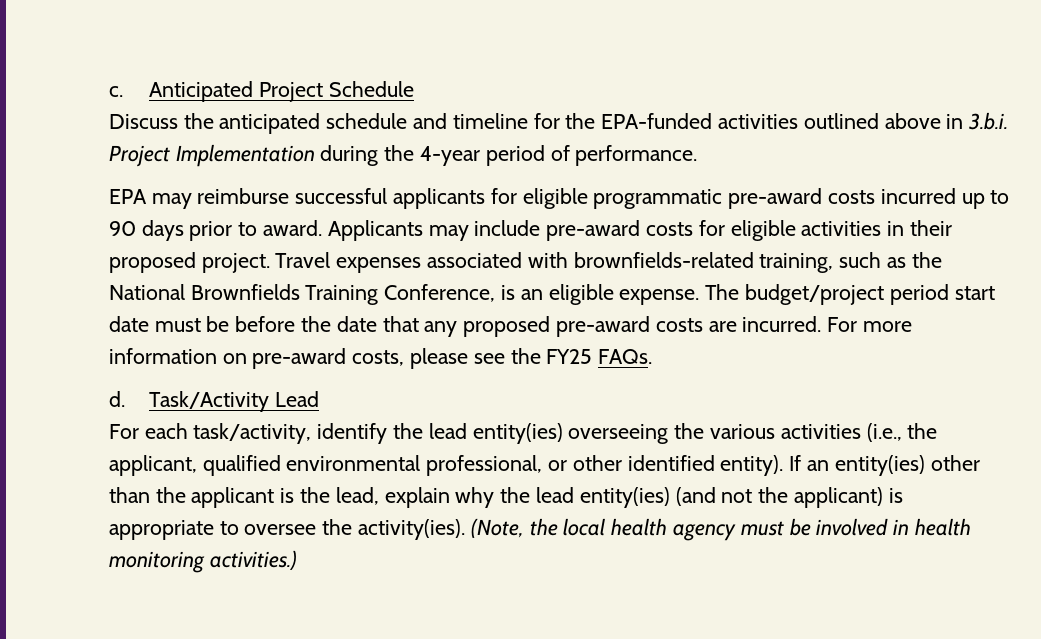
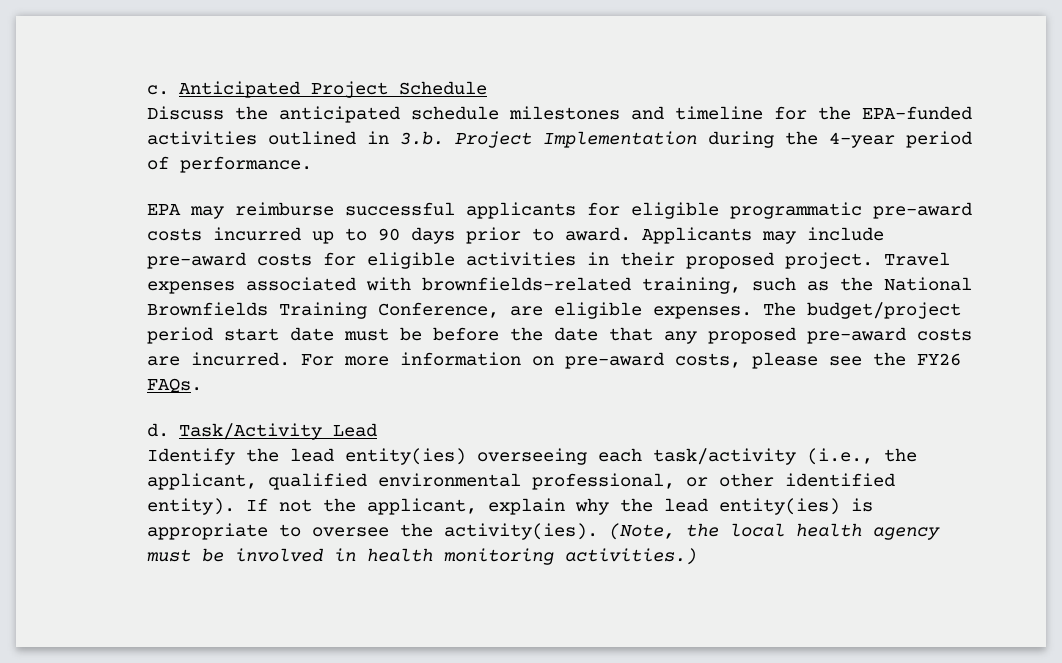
- Discuss the anticipated schedule and timeline for the EPA-funded activities outlined above in 3.b.i. Project Implementation during the 4-year period of performance.
+ Discuss the anticipated schedule milestones and timeline for the EPA-funded activities outlined in 3.b. Project Implementation during the 4-year period of performance.
- Travel expenses associated with brownfields-related training, such as the National Brownfields Training Conference, is an eligible expense.
+ Travel expenses associated with brownfields-related training, such as the National Brownfields Training Conference, are eligible expenses.
- For more information on pre-award costs, please see the FY25 FAQs.
+ For more information on pre-award costs, please see the FY26 FAQs.
- For each task/activity, identify the lead entity(ies) overseeing the various activities (i.e., the applicant, qualified environmental professional, or other identified entity).
+ Identify the lead entity(ies) overseeing each task/activity (i.e., the applicant, qualified environmental professional, or other identified entity).
- If an entity(ies) other than the applicant is the lead, explain why the lead entity(ies) (and not the applicant) is appropriate to oversee the activity(ies).
+ If not the applicant, explain why the lead entity(ies) is appropriate to oversee the activity(ies).

